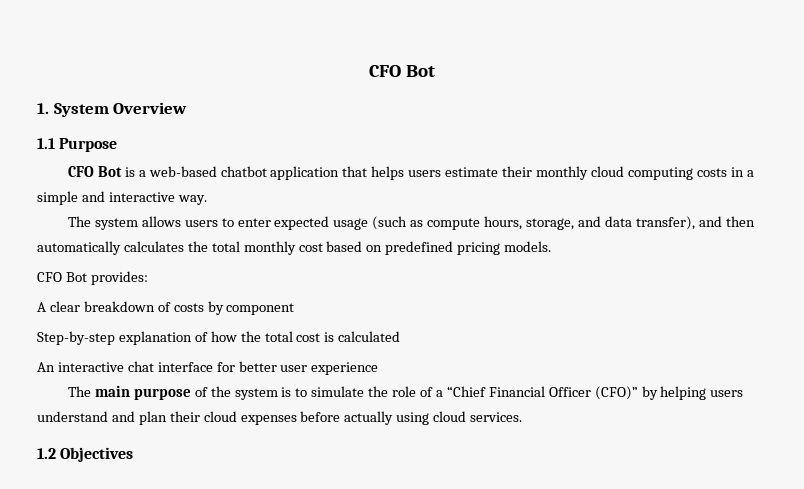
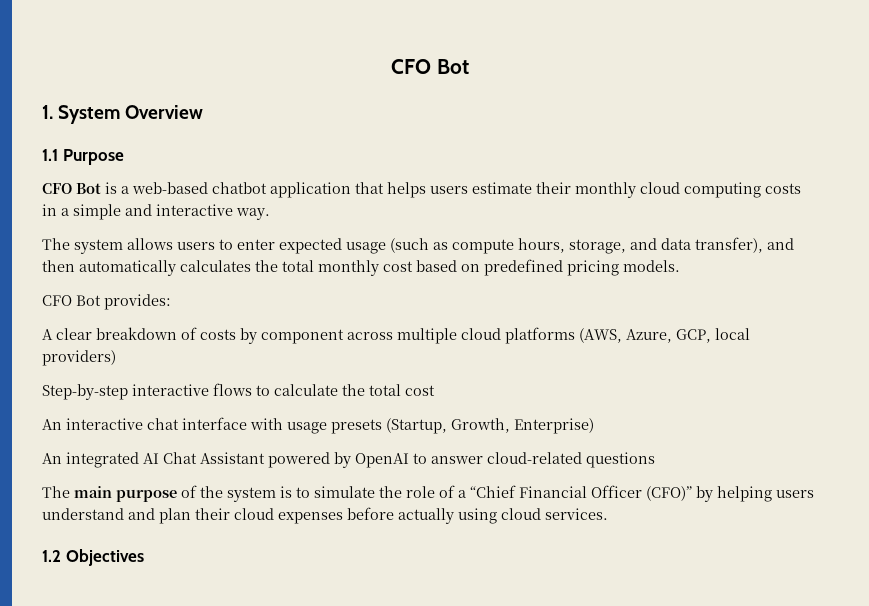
- A clear breakdown of costs by component
- Step-by-step explanation of how the total cost is calculated
+ A clear breakdown of costs by component across multiple cloud platforms (AWS, Azure, GCP, local providers)
+ Step-by-step interactive flows to calculate the total cost
- An interactive chat interface for better user experience
+ An interactive chat interface with usage presets (Startup, Growth, Enterprise)
+ An integrated AI Chat Assistant powered by OpenAI to answer cloud-related questions

